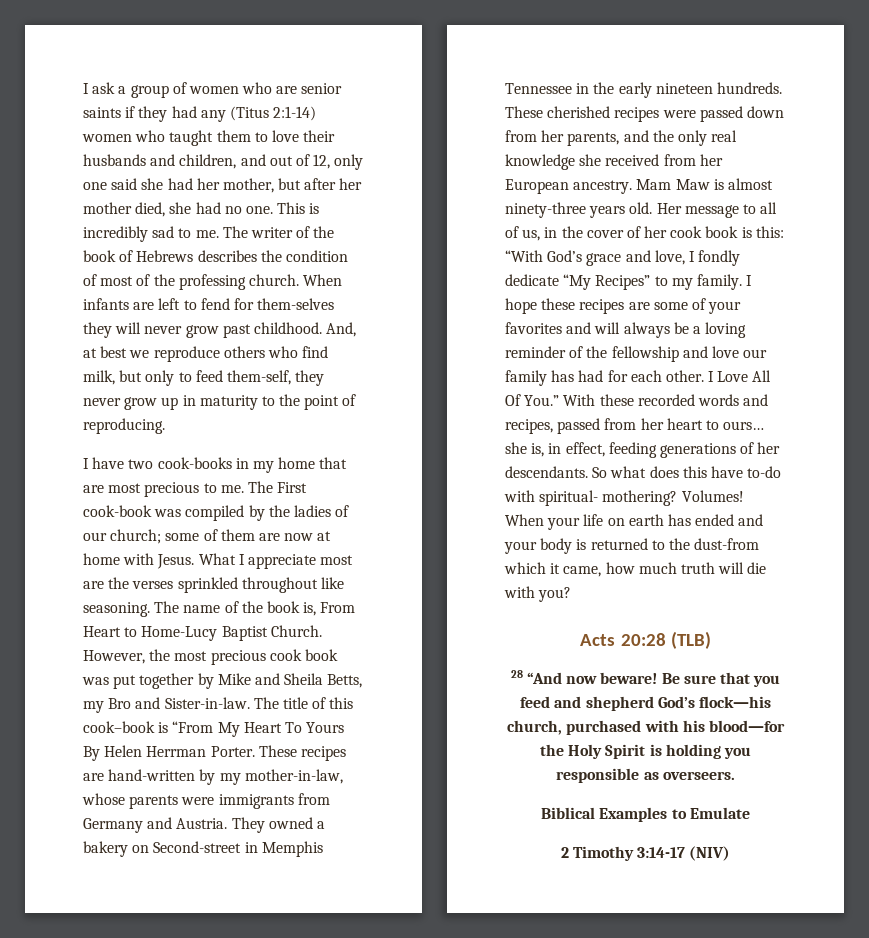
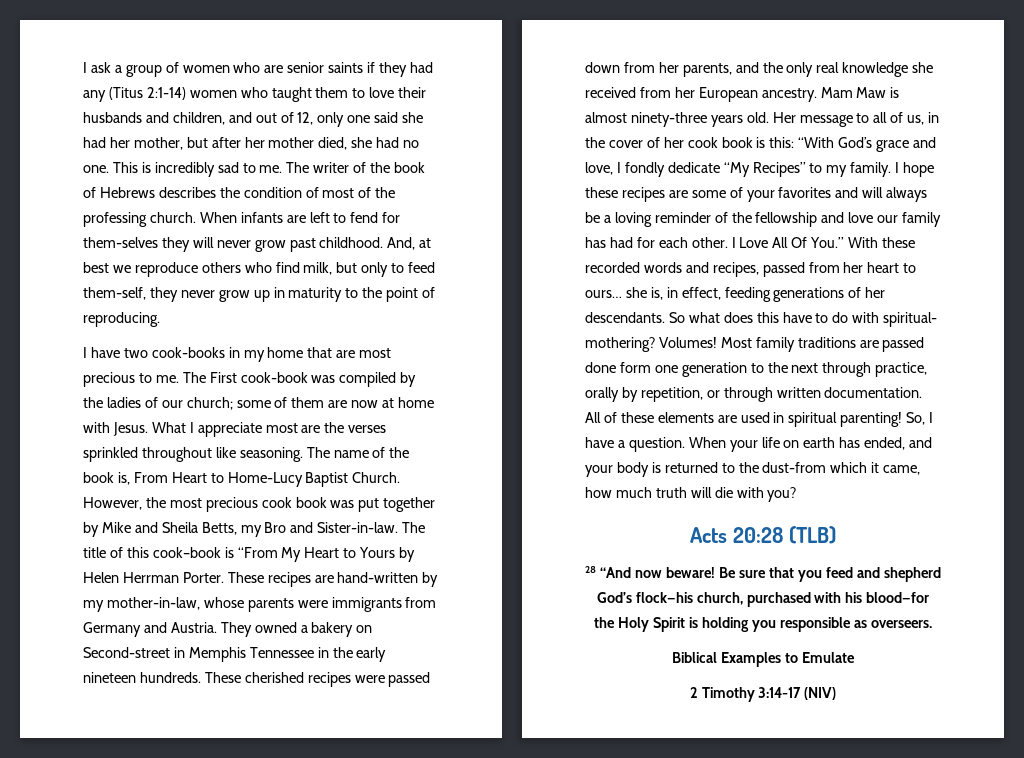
- The title of this cook–book is “From My Heart To Yours By Helen Herrman Porter.
+ The title of this cook–book is “From My Heart to Yours by Helen Herrman Porter.
- So what does this have to-do with spiritual- mothering?
+ So what does this have to do with spiritual- mothering?
+ Most family traditions are passed done form one generation to the next through practice, orally by repetition, or through written documentation. All of these elements are used in spiritual parenting! So, I have a question.
- When your life on earth has ended and your body is returned to the dust-from which it came, how much truth will die with you?
+ When your life on earth has ended, and your body is returned to the dust-from which it came, how much truth will die with you?

